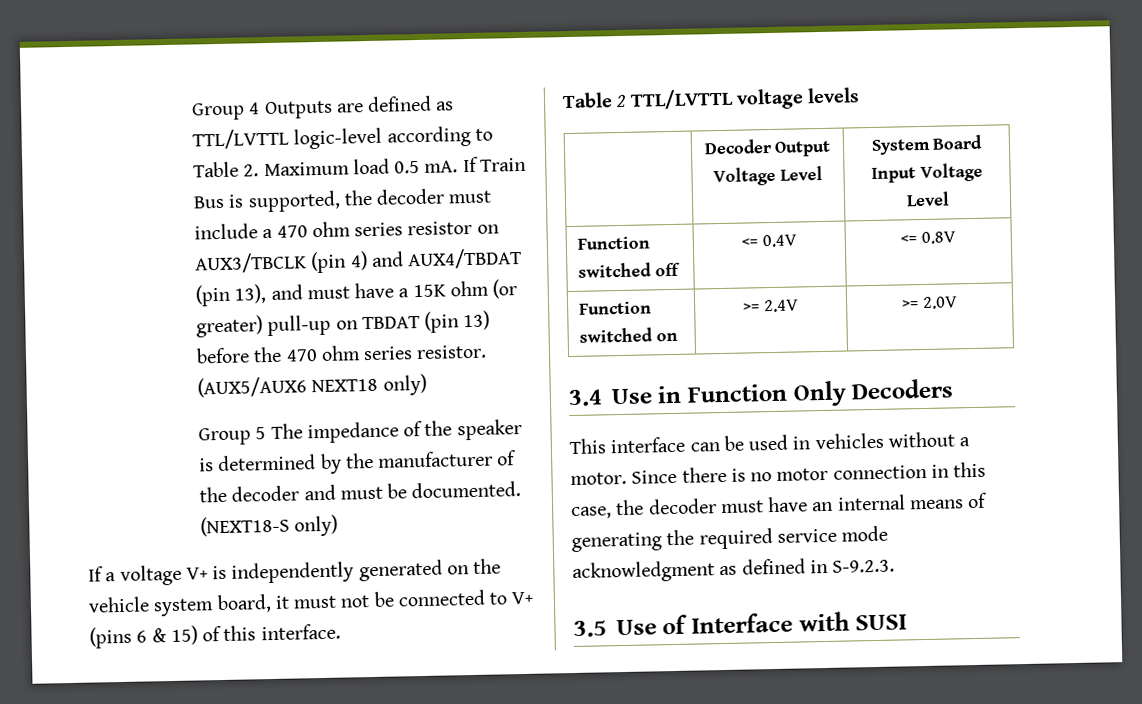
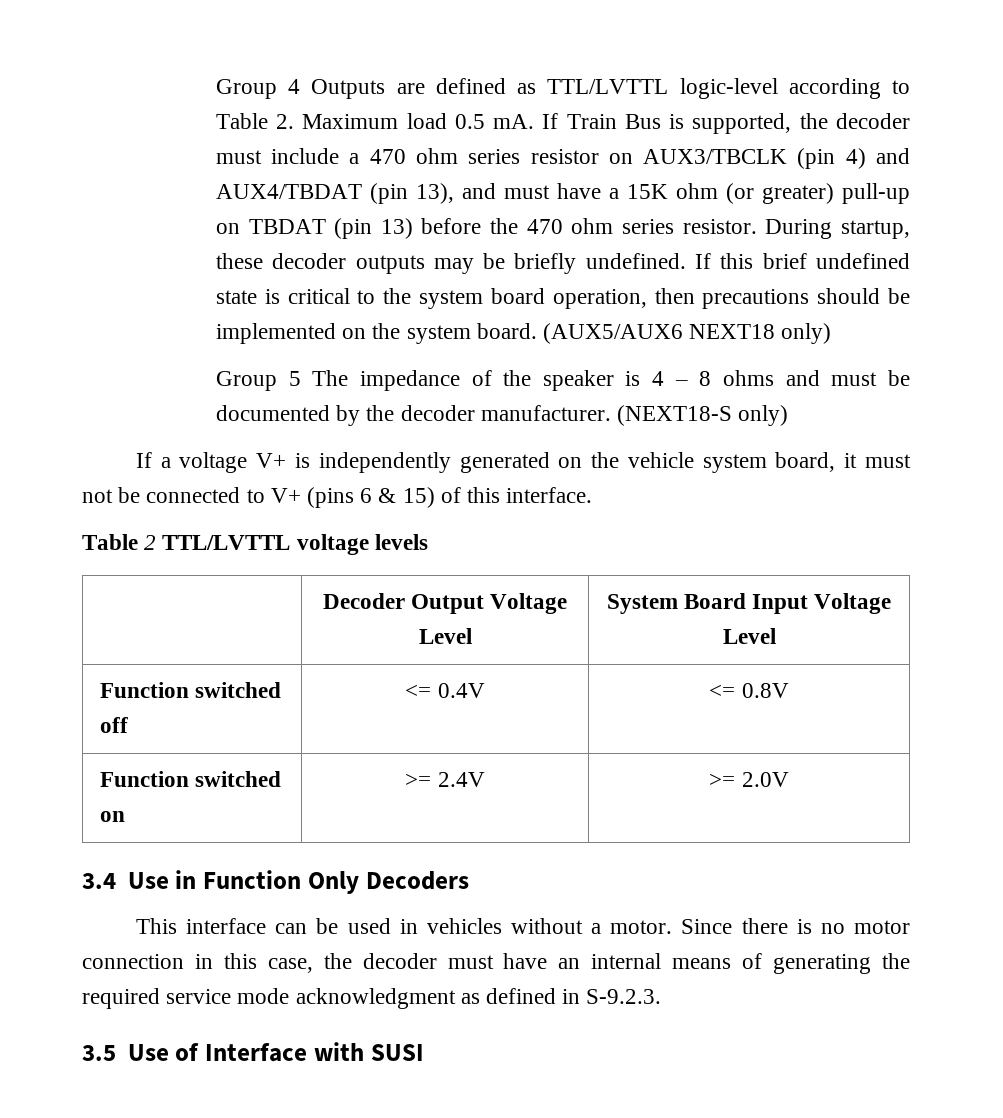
+ During startup, these decoder outputs may be briefly undefined. If this brief undefined state is critical to the system board operation, then precautions should be implemented on the system board.
- Group 5 The impedance of the speaker is determined by the manufacturer of the decoder and must be documented.
+ Group 5 The impedance of the speaker is 4 – 8 ohms and must be documented by the decoder manufacturer.

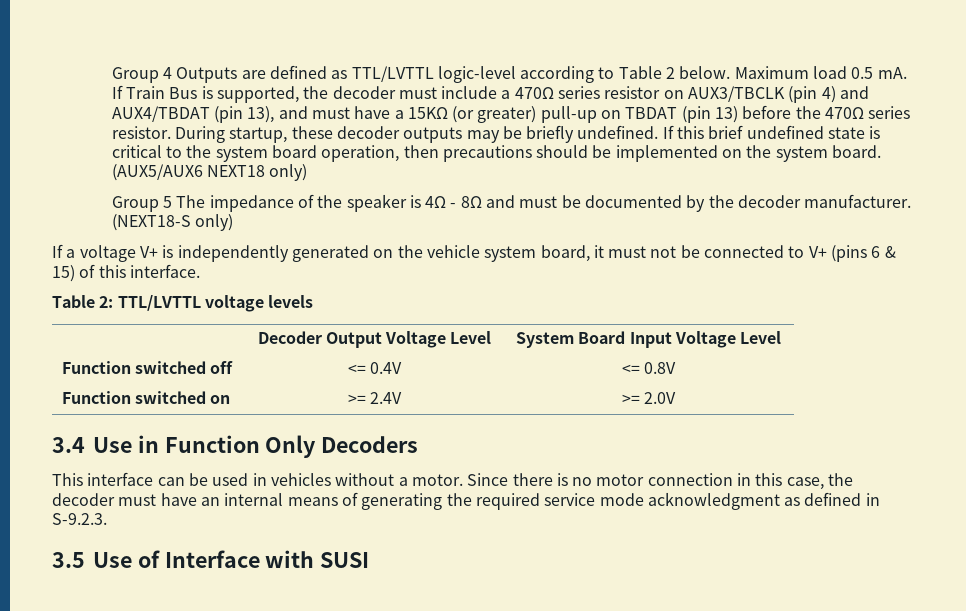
- Group 4 Outputs are defined as TTL/LVTTL logic-level according to Table 2. Maximum load 0.5 mA.
+ Group 4 Outputs are defined as TTL/LVTTL logic-level according to Table 2 below. Maximum load 0.5 mA.
- If Train Bus is supported, the decoder must include a 470 ohm series resistor on AUX3/TBCLK (pin 4) and AUX4/TBDAT (pin 13), and must have a 15K ohm (or greater) pull-up on TBDAT (pin 13) before the 470 ohm series resistor.
+ If Train Bus is supported, the decoder must include a 470Ω series resistor on AUX3/TBCLK (pin 4) and AUX4/TBDAT (pin 13), and must have a 15KΩ (or greater) pull-up on TBDAT (pin 13) before the 470Ω series resistor.
- Group 5 The impedance of the speaker is 4 – 8 ohms and must be documented by the decoder manufacturer.
+ Group 5 The impedance of the speaker is 4Ω - 8Ω and must be documented by the decoder manufacturer.
- Table 2 TTL/LVTTL voltage levels
+ Table 2: TTL/LVTTL voltage levels

